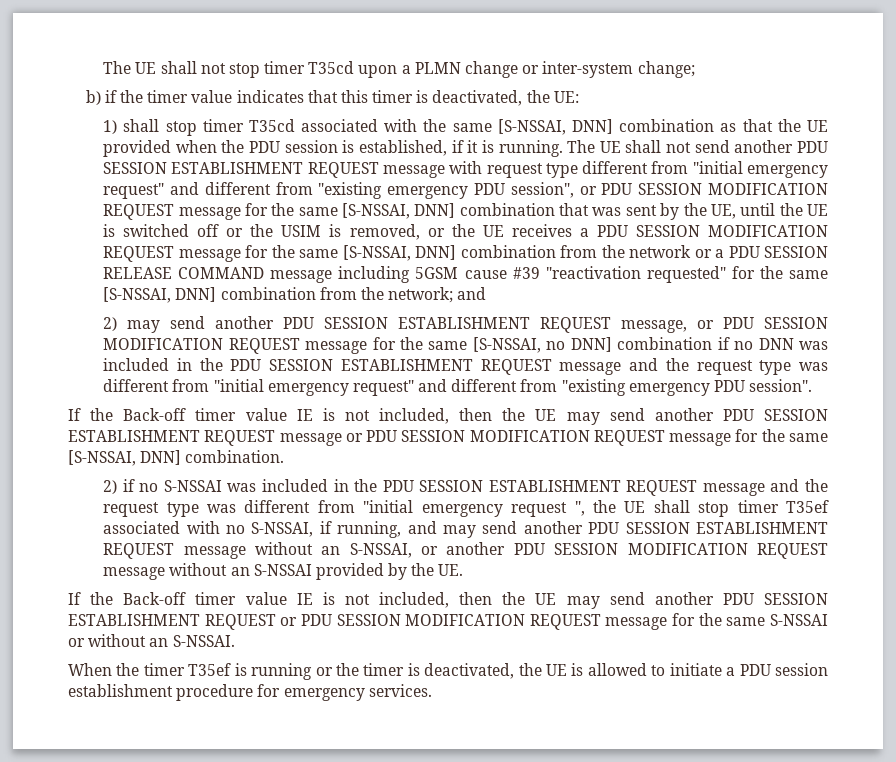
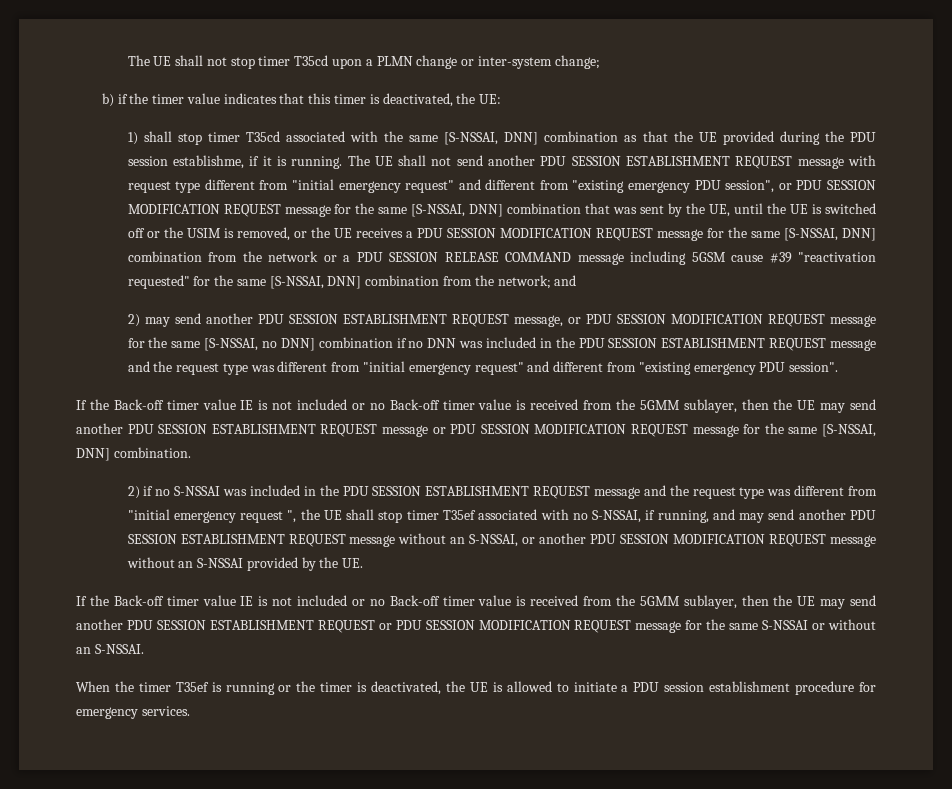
- 1) shall stop timer T35cd associated with the same [S-NSSAI, DNN] combination as that the UE provided when the PDU session is established, if it is running.
+ 1) shall stop timer T35cd associated with the same [S-NSSAI, DNN] combination as that the UE provided during the PDU session establishme, if it is running.
- If the Back-off timer value IE is not included, then the UE may send another PDU SESSION ESTABLISHMENT REQUEST message or PDU SESSION MODIFICATION REQUEST message for the same [S-NSSAI, DNN] combination.
+ If the Back-off timer value IE is not included or no Back-off timer value is received from the 5GMM sublayer, then the UE may send another PDU SESSION ESTABLISHMENT REQUEST message or PDU SESSION MODIFICATION REQUEST message for the same [S-NSSAI, DNN] combination.
- If the Back-off timer value IE is not included, then the UE may send another PDU SESSION ESTABLISHMENT REQUEST or PDU SESSION MODIFICATION REQUEST message for the same S-NSSAI or without an S-NSSAI.
+ If the Back-off timer value IE is not included or no Back-off timer value is received from the 5GMM sublayer, then the UE may send another PDU SESSION ESTABLISHMENT REQUEST or PDU SESSION MODIFICATION REQUEST message for the same S-NSSAI or without an S-NSSAI.

